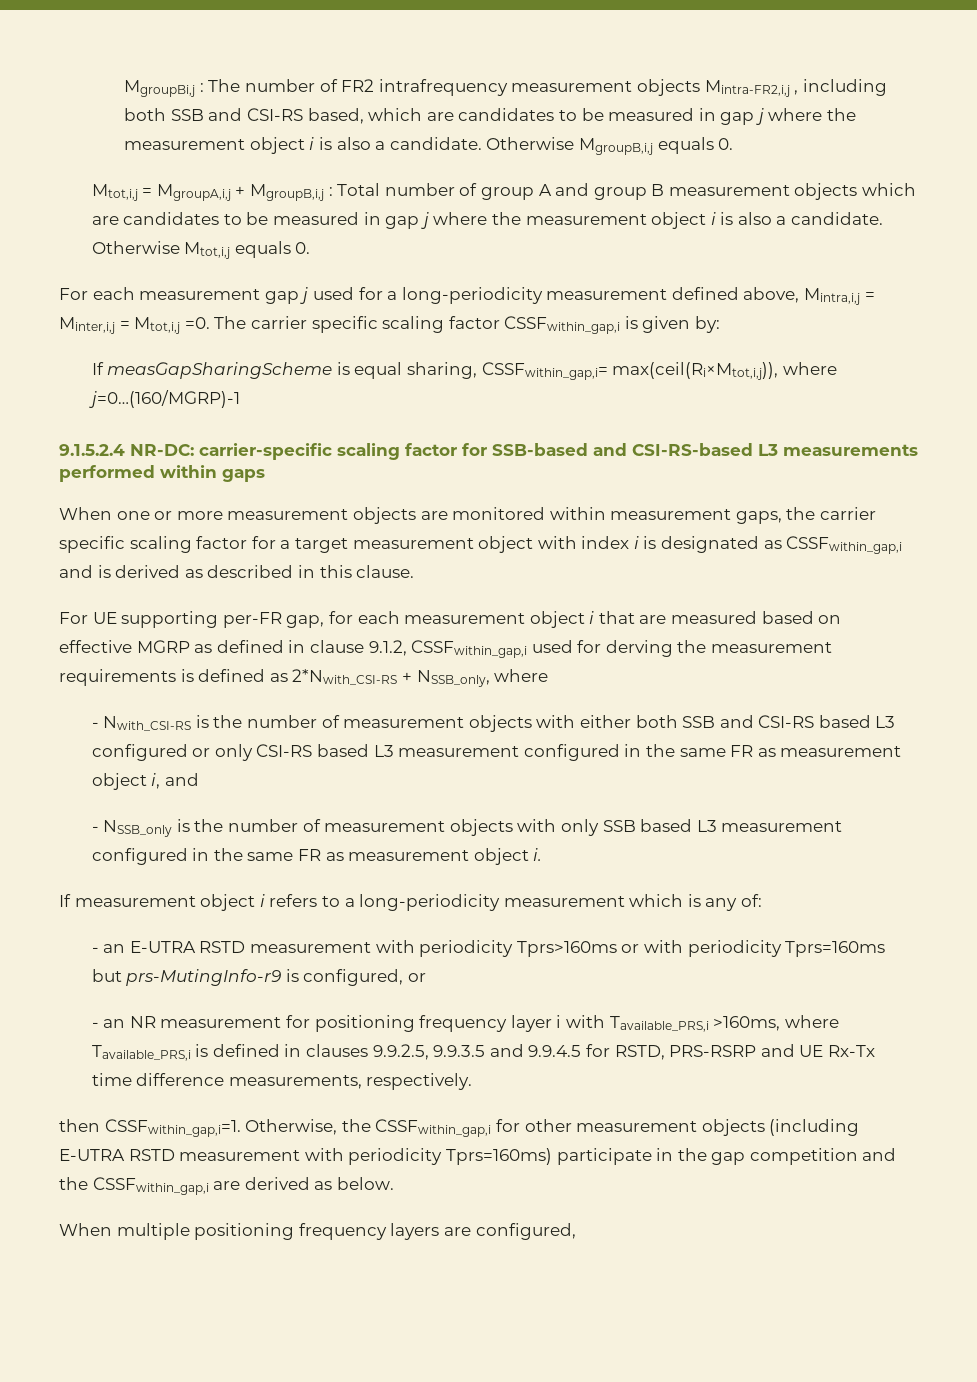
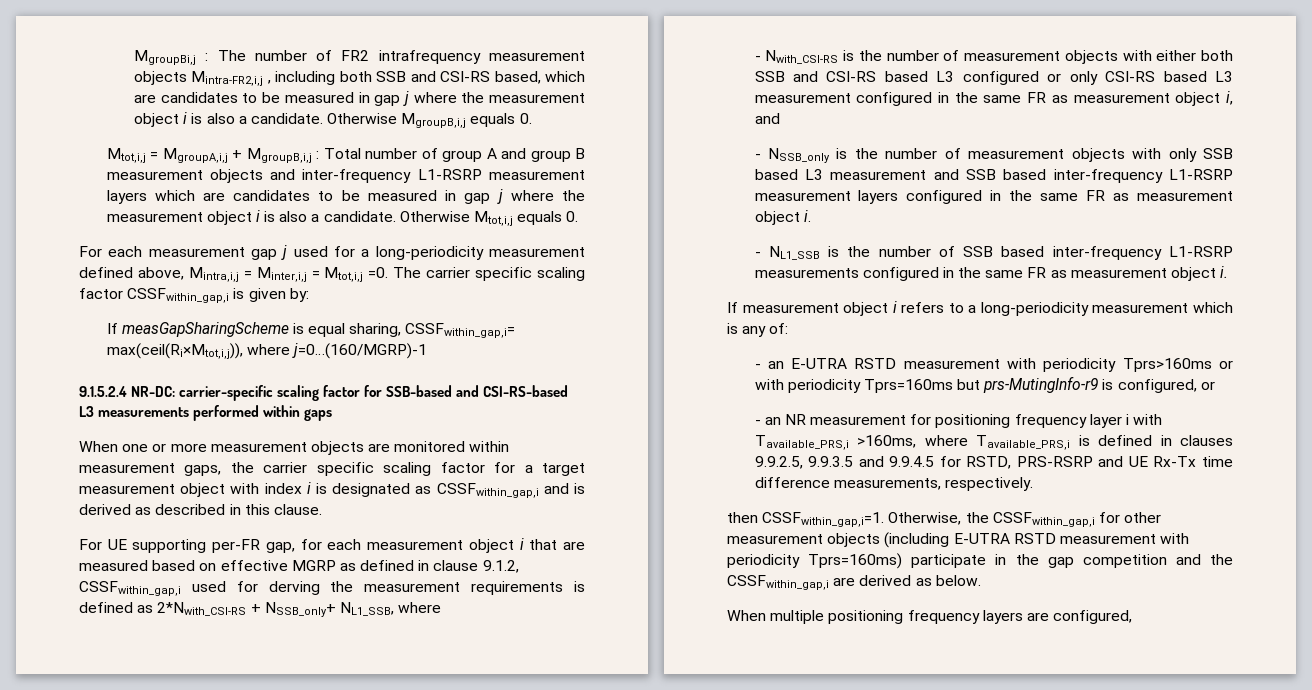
- Mtot,i,j = MgroupA,i,j + MgroupB,i,j : Total number of group A and group B measurement objects which are candidates to be measured in gap j where the measurement object i is also a candidate.
+ Mtot,i,j = MgroupA,i,j + MgroupB,i,j : Total number of group A and group B measurement objects and inter-frequency L1-RSRP measurement layers which are candidates to be measured in gap j where the measurement object i is also a candidate.
- For UE supporting per-FR gap, for each measurement object i that are measured based on effective MGRP as defined in clause 9.1.2, CSSFwithin_gap,i used for derving the measurement requirements is defined as 2*Nwith_CSI-RS + NSSB_only, where
+ For UE supporting per-FR gap, for each measurement object i that are measured based on effective MGRP as defined in clause 9.1.2, CSSFwithin_gap,i used for derving the measurement requirements is defined as 2*Nwith_CSI-RS + NSSB_only+ NL1_SSB, where
- - NSSB_only is the number of measurement objects with only SSB based L3 measurement configured in the same FR as measurement object i.
+ - NSSB_only is the number of measurement objects with only SSB based L3 measurement and SSB based inter-frequency L1-RSRP measurement layers configured in the same FR as measurement object i.
+ - NL1_SSB is the number of SSB based inter-frequency L1-RSRP measurements configured in the same FR as measurement object i.

